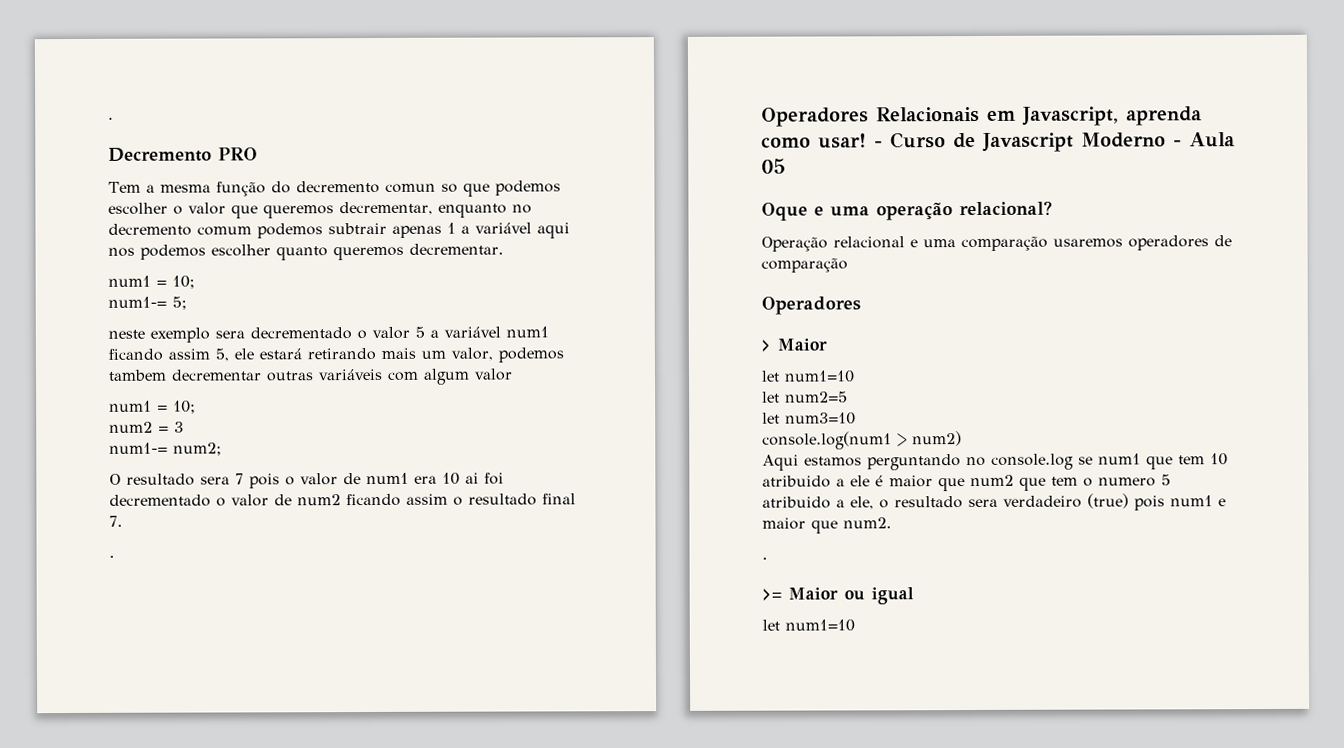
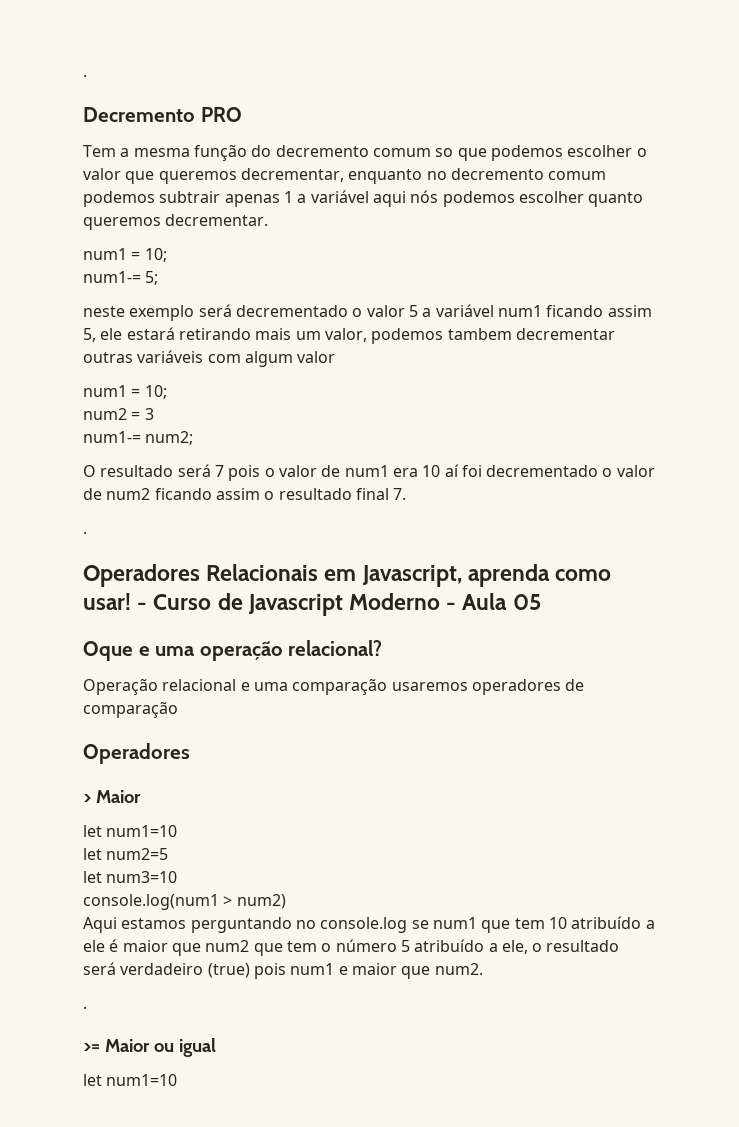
- Tem a mesma função do decremento comun so que podemos escolher o valor que queremos decrementar, enquanto no decremento comum podemos subtrair apenas 1 a variável aqui nos podemos escolher quanto queremos decrementar.
+ Tem a mesma função do decremento comum so que podemos escolher o valor que queremos decrementar, enquanto no decremento comum podemos subtrair apenas 1 a variável aqui nós podemos escolher quanto queremos decrementar.
- neste exemplo sera decrementado o valor 5 a variável num1 ficando assim 5, ele estará retirando mais um valor, podemos tambem decrementar outras variáveis com algum valor
+ neste exemplo será decrementado o valor 5 a variável num1 ficando assim 5, ele estará retirando mais um valor, podemos tambem decrementar outras variáveis com algum valor
- O resultado sera 7 pois o valor de num1 era 10 ai foi decrementado o valor de num2 ficando assim o resultado final 7.
+ O resultado será 7 pois o valor de num1 era 10 aí foi decrementado o valor de num2 ficando assim o resultado final 7.
- Aqui estamos perguntando no console.log se num1 que tem 10 atribuido a ele é maior que num2 que tem o numero 5 atribuido a ele, o resultado sera verdadeiro (true) pois num1 e maior que num2.
+ Aqui estamos perguntando no console.log se num1 que tem 10 atribuído a ele é maior que num2 que tem o número 5 atribuído a ele, o resultado será verdadeiro (true) pois num1 e maior que num2.

